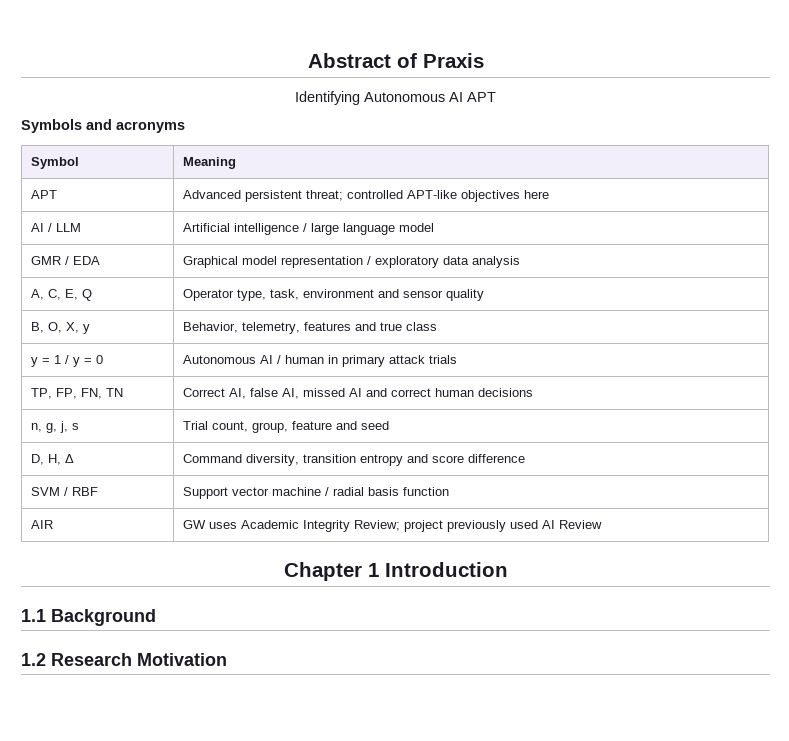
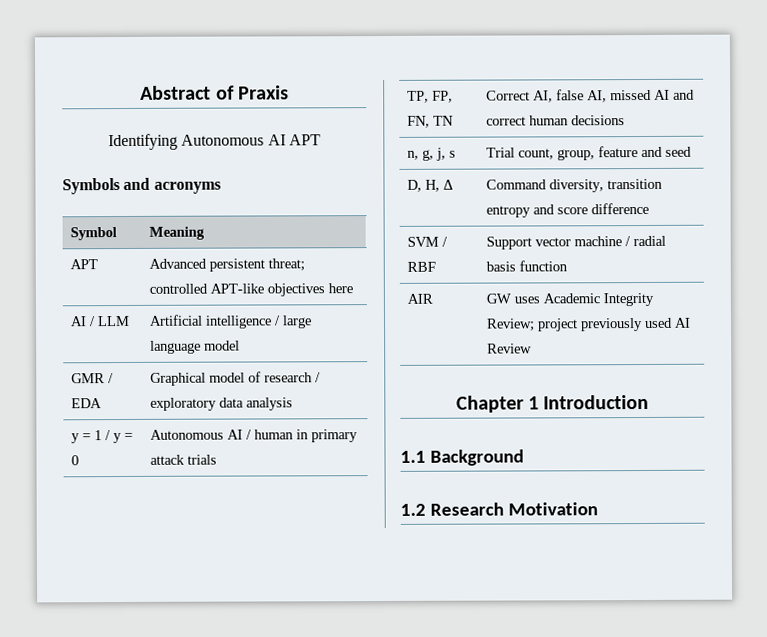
- GMR / EDA | Graphical model representation / exploratory data analysis
+ GMR / EDA | Graphical model of research / exploratory data analysis
- A, C, E, Q | Operator type, task, environment and sensor quality
- B, O, X, y | Behavior, telemetry, features and true class

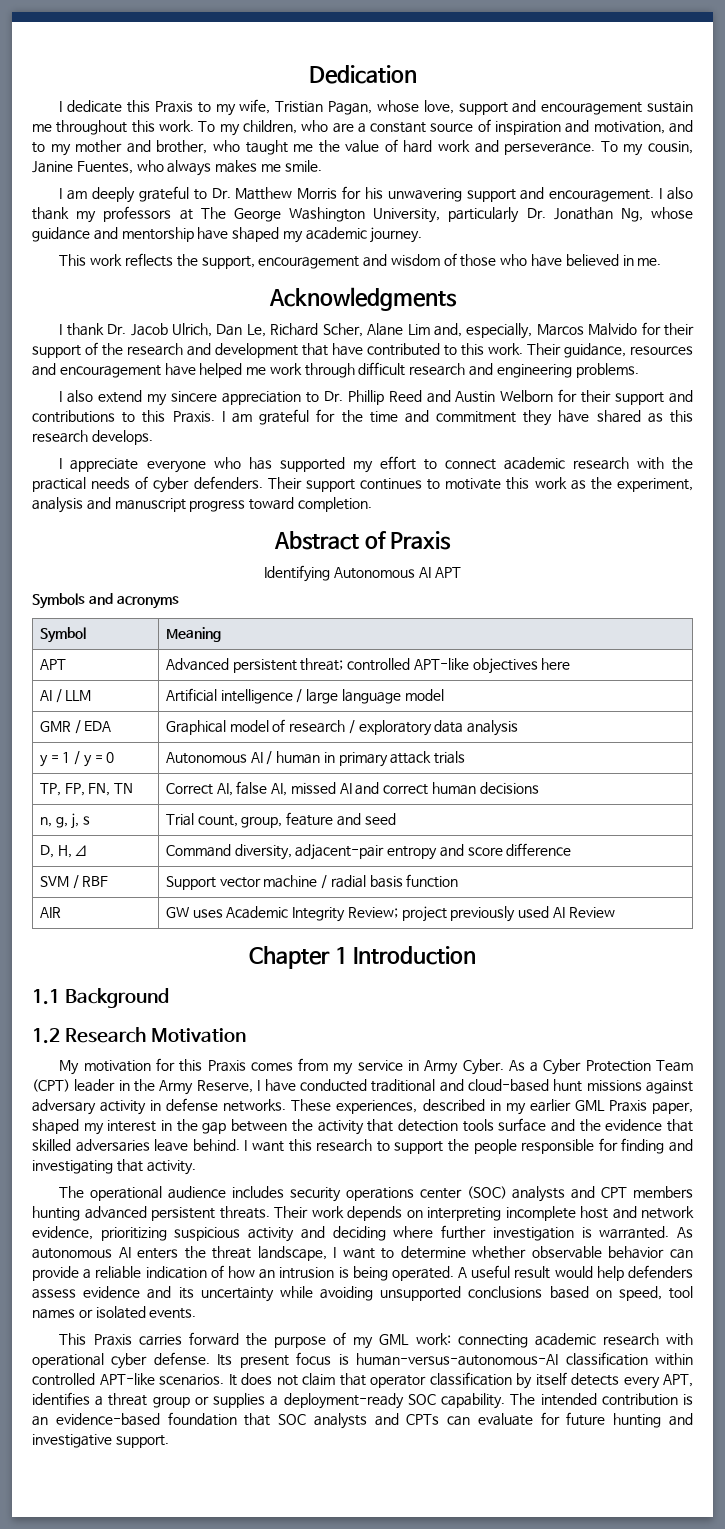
+ Dedication
+ I dedicate this Praxis to my wife, Tristian Pagan, whose love, support and encouragement sustain me throughout this work. To my children, who are a constant source of inspiration and motivation, and to my mother and brother, who taught me the value of hard work and perseverance. To my cousin, Janine Fuentes, who always makes me smile.
+ I am deeply grateful to Dr. Matthew Morris for his unwavering support and encouragement. I also thank my professors at The George Washington University, particularly Dr. Jonathan Ng, whose guidance and mentorship have shaped my academic journey.
+ This work reflects the support, encouragement and wisdom of those who have believed in me.
+ Acknowledgments
+ I thank Dr. Jacob Ulrich, Dan Le, Richard Scher, Alane Lim and, especially, Marcos Malvido for their support of the research and development that have contributed to this work. Their guidance, resources and encouragement have helped me work through difficult research and engineering problems.
+ I also extend my sincere appreciation to Dr. Phillip Reed and Austin Welborn for their support and contributions to this Praxis. I am grateful for the time and commitment they have shared as this research develops.
+ I appreciate everyone who has supported my effort to connect academic research with the practical needs of cyber defenders. Their support continues to motivate this work as the experiment, analysis and manuscript progress toward completion.
- D, H, Δ | Command diversity, transition entropy and score difference
+ D, H, Δ | Command diversity, adjacent-pair entropy and score difference
+ My motivation for this Praxis comes from my service in Army Cyber. As a Cyber Protection Team (CPT) leader in the Army Reserve, I have conducted traditional and cloud-based hunt missions against adversary activity in defense networks. These experiences, described in my earlier GML Praxis paper, shaped my interest in the gap between the activity that detection tools surface and the evidence that skilled adversaries leave behind. I want this research to support the people responsible for finding and investigating that activity.
+ The operational audience includes security operations center (SOC) analysts and CPT members hunting advanced persistent threats. Their work depends on interpreting incomplete host and network evidence, prioritizing suspicious activity and deciding where further investigation is warranted. As autonomous AI enters the threat landscape, I want to determine whether observable behavior can provide a reliable indication of how an intrusion is being operated. A useful result would help defenders assess evidence and its uncertainty while avoiding unsupported conclusions based on speed, tool names or isolated events.
+ This Praxis carries forward the purpose of my GML work: connecting academic research with operational cyber defense. Its present focus is human-versus-autonomous-AI classification within controlled APT-like scenarios. It does not claim that operator classification by itself detects every APT, identifies a threat group or supplies a deployment-ready SOC capability. The intended contribution is an evidence-based foundation that SOC analysts and CPTs can evaluate for future hunting and investigative support.

